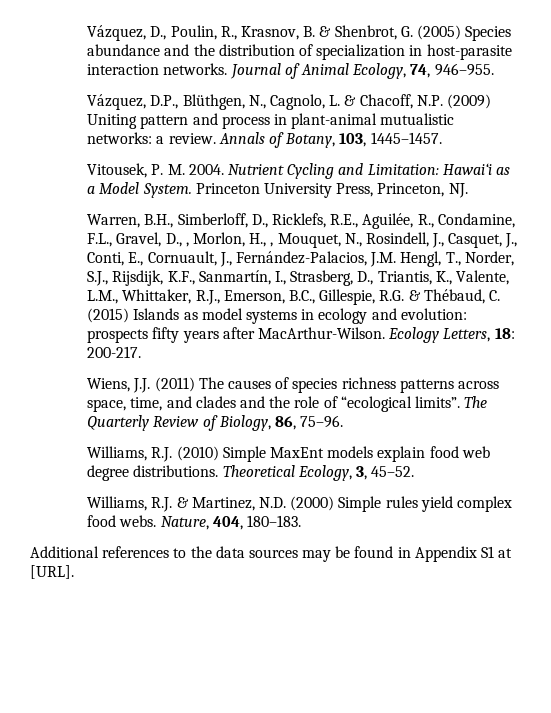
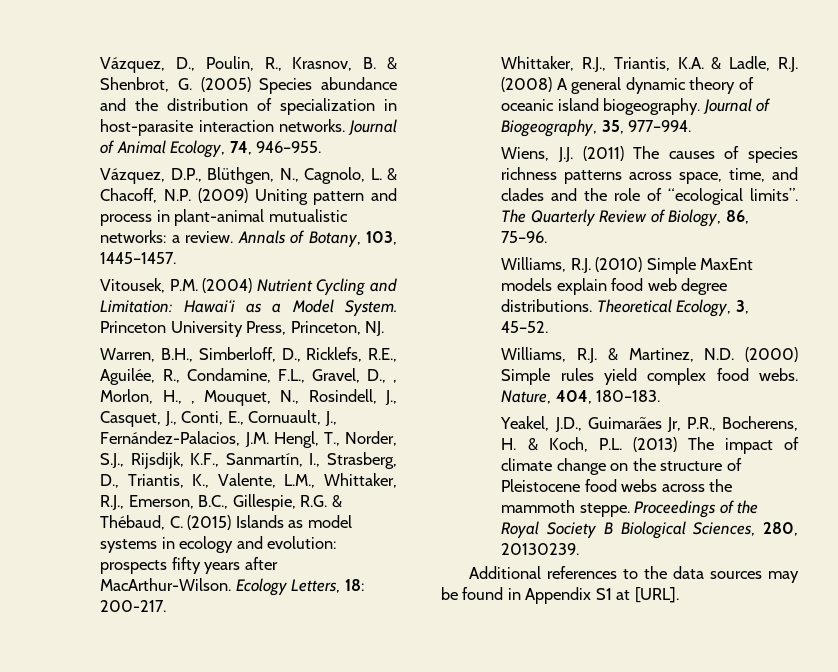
- Vitousek, P. M. 2004. Nutrient Cycling and Limitation: Hawai‘i as a Model System.
+ Vitousek, P.M. (2004) Nutrient Cycling and Limitation: Hawai‘i as a Model System.
+ Whittaker, R.J., Triantis, K.A. & Ladle, R.J. (2008) A general dynamic theory of oceanic island biogeography. Journal of Biogeography, 35, 977–994.
+ Yeakel, J.D., Guimarães Jr, P.R., Bocherens, H. & Koch, P.L. (2013) The impact of climate change on the structure of Pleistocene food webs across the mammoth steppe. Proceedings of the Royal Society B Biological Sciences, 280, 20130239.

